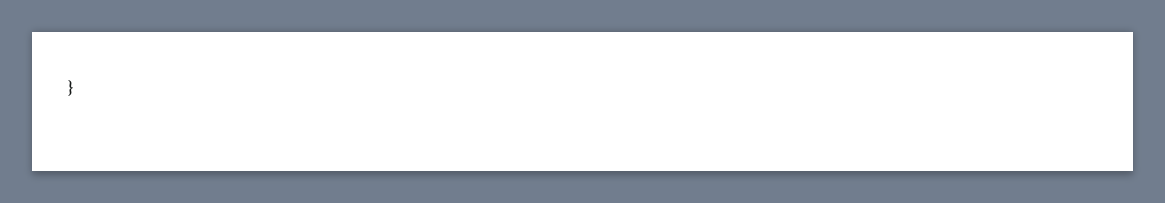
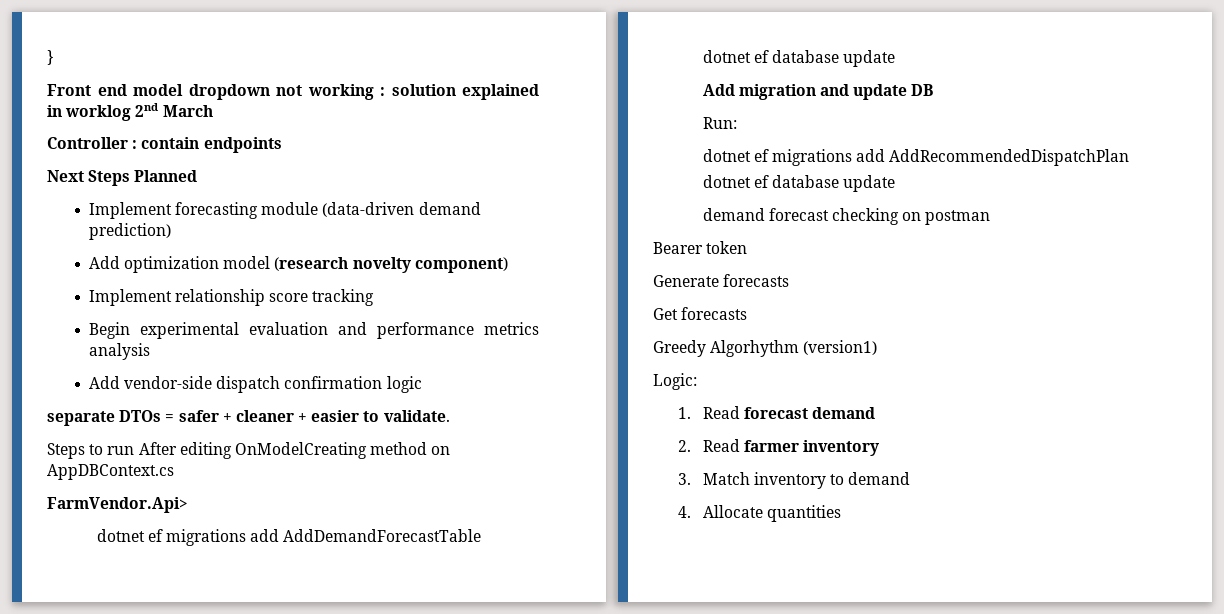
+ Front end model dropdown not working : solution explained in worklog 2nd March
+ Controller : contain endpoints
+ Next Steps Planned
+ Implement forecasting module (data-driven demand prediction)
+ Add optimization model (research novelty component)
+ Implement relationship score tracking
+ Begin experimental evaluation and performance metrics analysis
+ Add vendor-side dispatch confirmation logic
+ separate DTOs = safer + cleaner + easier to validate.
+ Steps to run After editing OnModelCreating method on AppDBContext.cs
+ FarmVendor.Api>
+ dotnet ef migrations add AddDemandForecastTable
+ dotnet ef database update
+ Add migration and update DB
+ Run:
+ dotnet ef migrations add AddRecommendedDispatchPlan
+ dotnet ef database update
+ demand forecast checking on postman
+ Bearer token
+ Generate forecasts
+ Get forecasts
+ Greedy Algorhythm (version1)
+ Logic:
+ 1. Read forecast demand
+ 2. Read farmer inventory
+ 3. Match inventory to demand
+ 4. Allocate quantities

